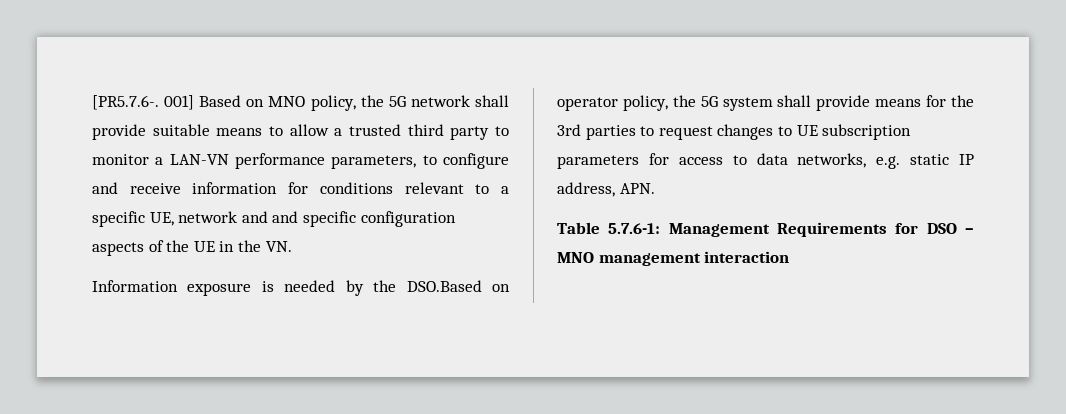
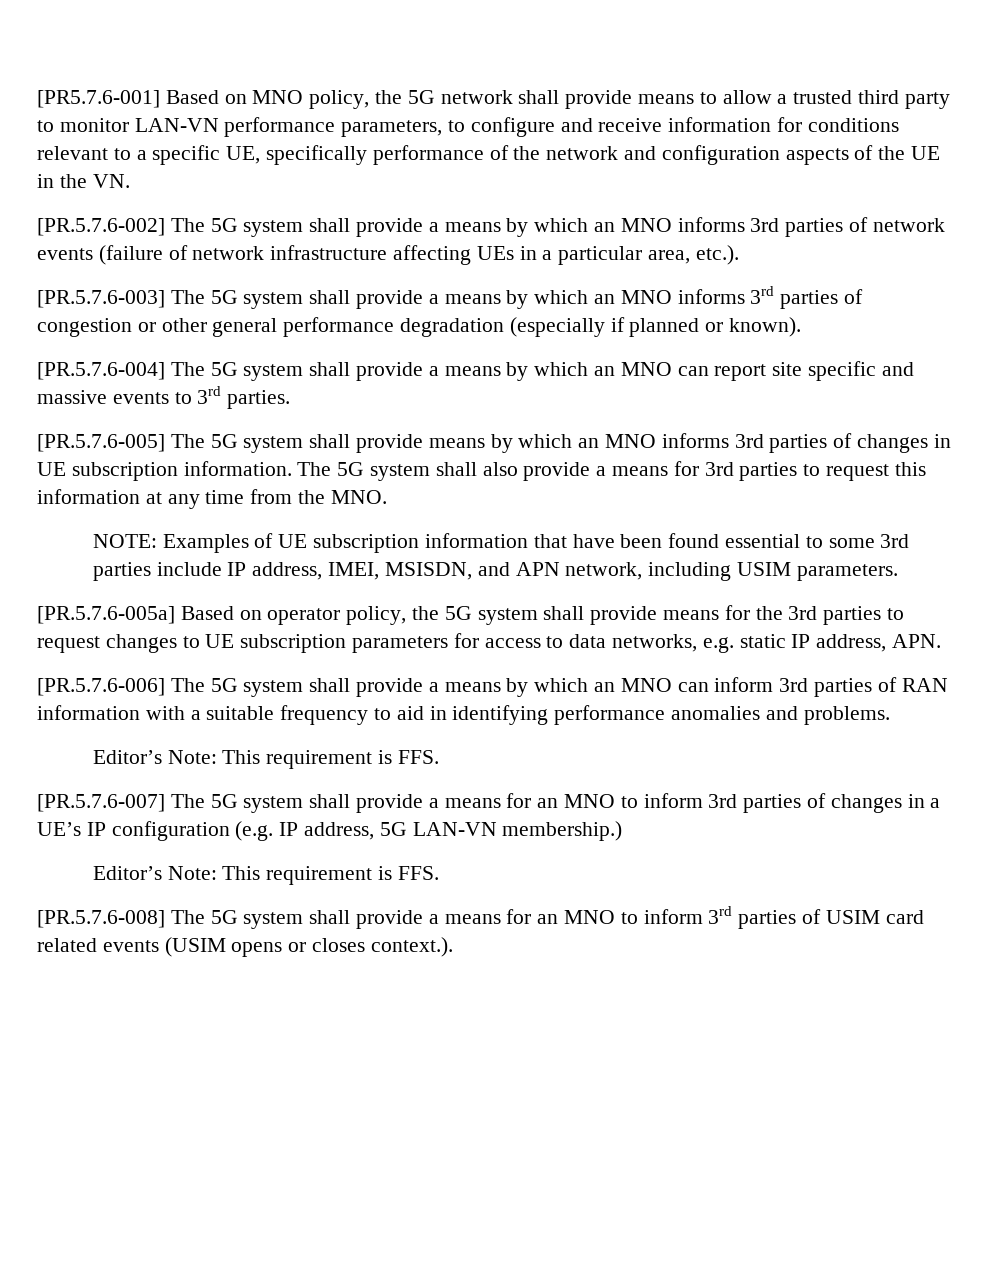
- [PR5.7.6-. 001] Based on MNO policy, the 5G network shall provide suitable means to allow a trusted third party to monitor a LAN-VN performance parameters, to configure and receive information for conditions relevant to a specific UE, network and and specific configuration aspects of the UE in the VN.
+ [PR5.7.6-001] Based on MNO policy, the 5G network shall provide means to allow a trusted third party to monitor LAN-VN performance parameters, to configure and receive information for conditions relevant to a specific UE, specifically performance of the network and configuration aspects of the UE in the VN.
- Information exposure is needed by the DSO.Based on operator policy, the 5G system shall provide means for the 3rd parties to request changes to UE subscription parameters for access to data networks, e.g. static IP address, APN.
+ [PR.5.7.6-002] The 5G system shall provide a means by which an MNO informs 3rd parties of network events (failure of network infrastructure affecting UEs in a particular area, etc.).
+ [PR.5.7.6-003] The 5G system shall provide a means by which an MNO informs 3rd parties of congestion or other general performance degradation (especially if planned or known).
+ [PR.5.7.6-004] The 5G system shall provide a means by which an MNO can report site specific and massive events to 3rd parties.
+ [PR.5.7.6-005] The 5G system shall provide means by which an MNO informs 3rd parties of changes in UE subscription information. The 5G system shall also provide a means for 3rd parties to request this information at any time from the MNO.
+ NOTE: Examples of UE subscription information that have been found essential to some 3rd parties include IP address, IMEI, MSISDN, and APN network, including USIM parameters.
+ [PR.5.7.6-005a] Based on operator policy, the 5G system shall provide means for the 3rd parties to request changes to UE subscription parameters for access to data networks, e.g. static IP address, APN.
- Table 5.7.6-1: Management Requirements for DSO – MNO management interaction
+ [PR.5.7.6-006] The 5G system shall provide a means by which an MNO can inform 3rd parties of RAN information with a suitable frequency to aid in identifying performance anomalies and problems.
+ Editor’s Note: This requirement is FFS.
+ [PR.5.7.6-007] The 5G system shall provide a means for an MNO to inform 3rd parties of changes in a UE’s IP configuration (e.g. IP address, 5G LAN-VN membership.)
+ Editor’s Note: This requirement is FFS.
+ [PR.5.7.6-008] The 5G system shall provide a means for an MNO to inform 3rd parties of USIM card related events (USIM opens or closes context.).

